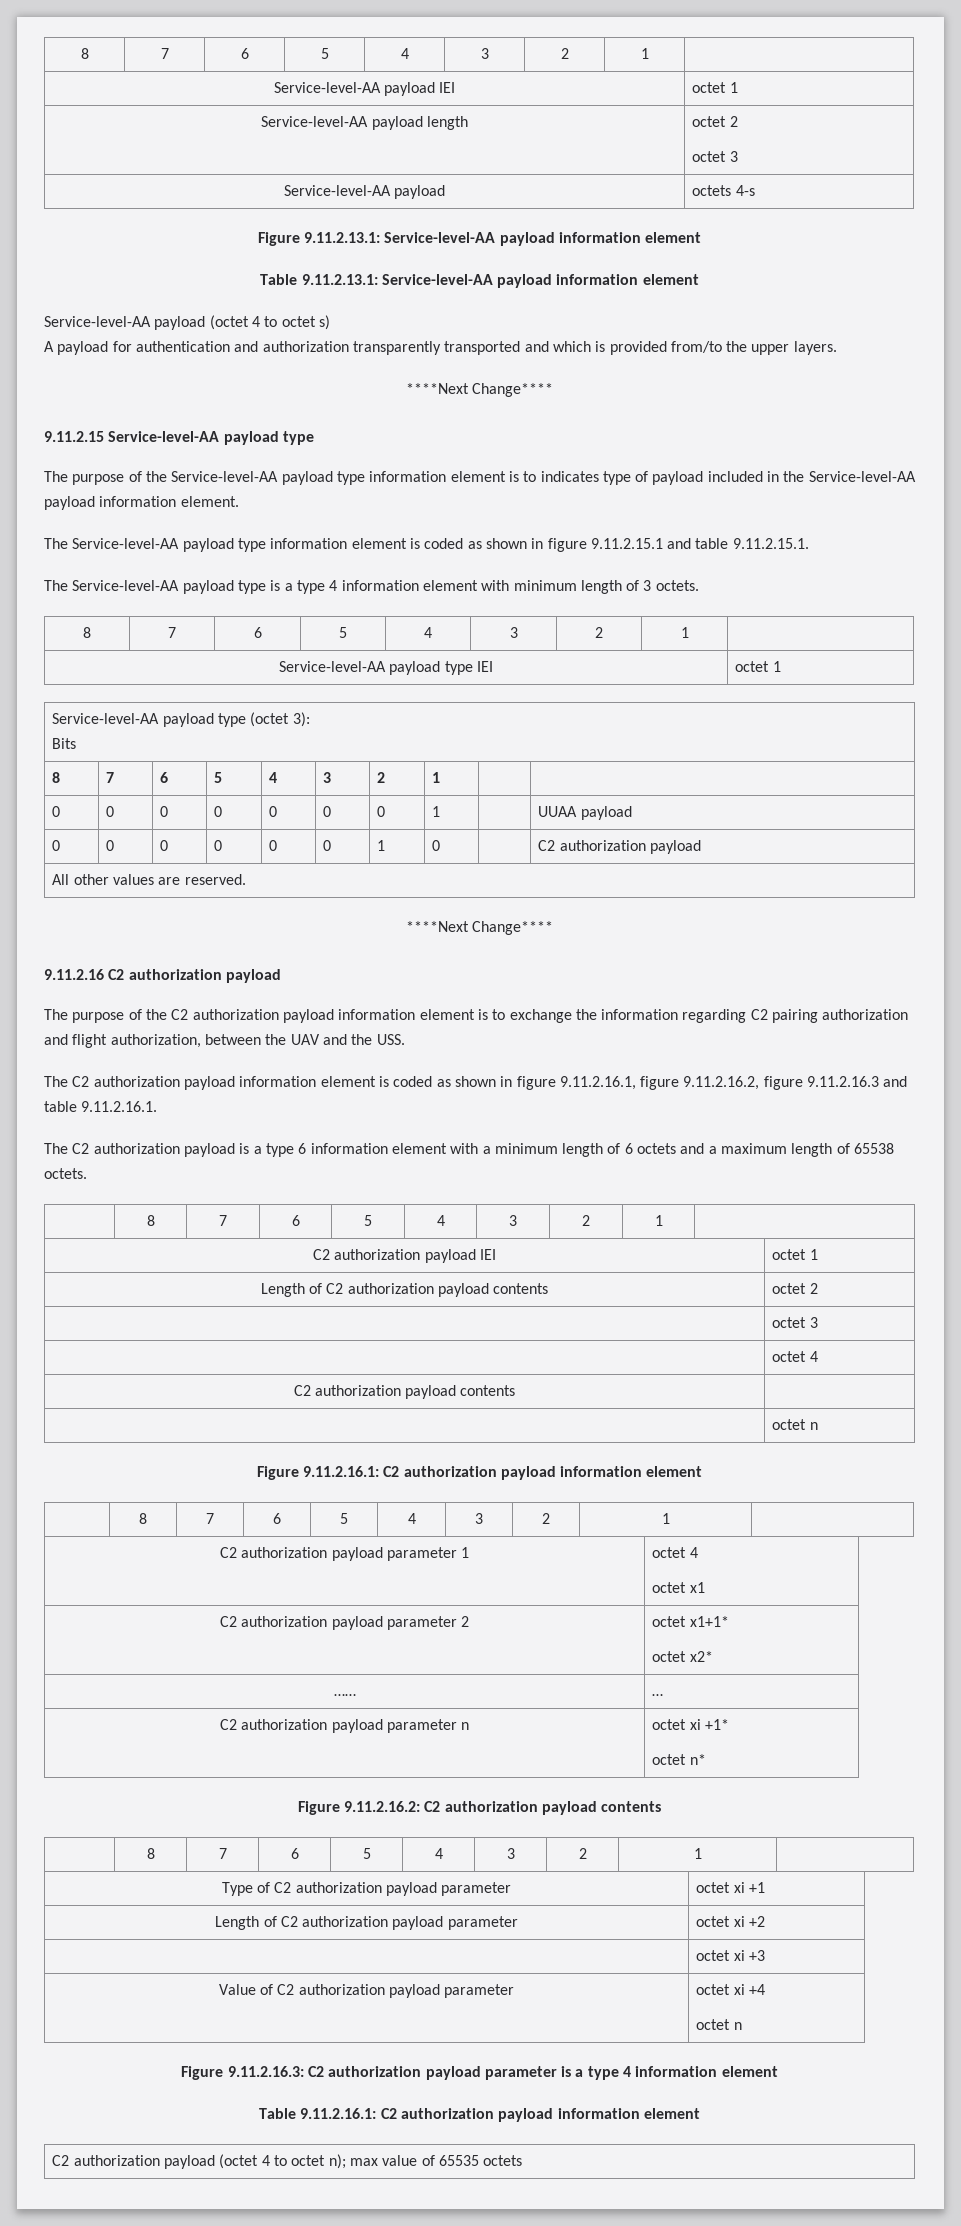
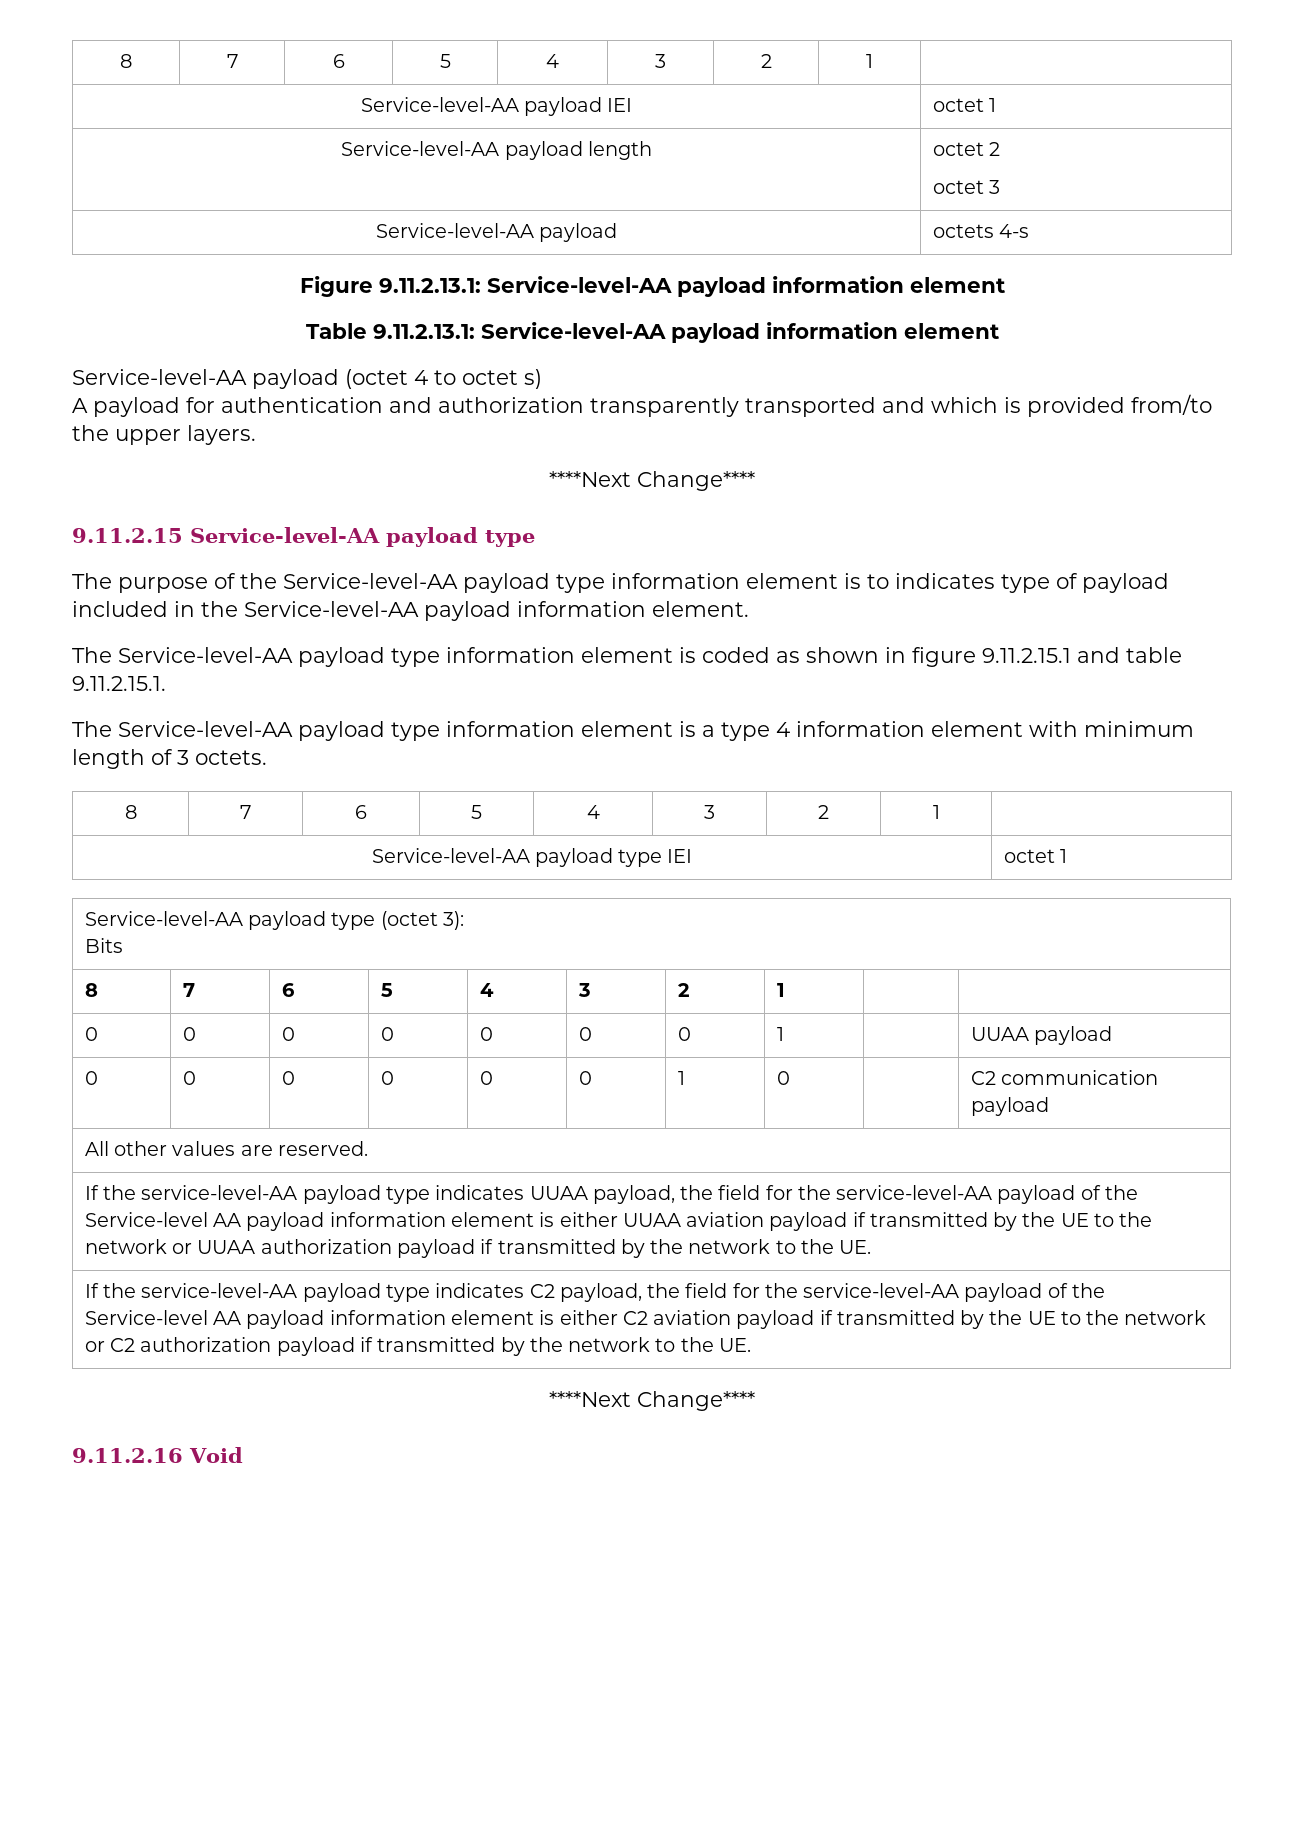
- The Service-level-AA payload type is a type 4 information element with minimum length of 3 octets.
+ The Service-level-AA payload type information element is a type 4 information element with minimum length of 3 octets.
- 0 | 0 | 0 | 0 | 0 | 0 | 1 | 0 | | C2 authorization payload
+ 0 | 0 | 0 | 0 | 0 | 0 | 1 | 0 | | C2 communication payload
  All other values are reserved.
+ If the service-level-AA payload type indicates UUAA payload, the field for the service-level-AA payload of the Service-level AA payload information element is either UUAA aviation payload if transmitted by the UE to the network or UUAA authorization payload if transmitted by the network to the UE.
+ If the service-level-AA payload type indicates C2 payload, the field for the service-level-AA payload of the Service-level AA payload information element is either C2 aviation payload if transmitted by the UE to the network or C2 authorization payload if transmitted by the network to the UE.
  ****Next Change****
- 9.11.2.16 C2 authorization payload
- The purpose of the C2 authorization payload information element is to exchange the information regarding C2 pairing authorization and flight authorization, between the UAV and the USS.
- The C2 authorization payload information element is coded as shown in figure 9.11.2.16.1, figure 9.11.2.16.2, figure 9.11.2.16.3 and table 9.11.2.16.1.
- The C2 authorization payload is a type 6 information element with a minimum length of 6 octets and a maximum length of 65538 octets.
- | 8 | 7 | 6 | 5 | 4 | 3 | 2 | 1 |
- C2 authorization payload IEI | octet 1
- Length of C2 authorization payload contents | octet 2
- | octet 3
- | octet 4
- C2 authorization payload contents |
- | octet n
- Figure 9.11.2.16.1: C2 authorization payload information element
- | 8 | 7 | 6 | 5 | 4 | 3 | 2 | 1 |
- C2 authorization payload parameter 1 | octet 4
- octet x1
- C2 authorization payload parameter 2 | octet x1+1*
- octet x2*
- …… | …
- C2 authorization payload parameter n | octet xi +1*
- octet n*
- Figure 9.11.2.16.2: C2 authorization payload contents
- | 8 | 7 | 6 | 5 | 4 | 3 | 2 | 1 |
- Type of C2 authorization payload parameter | octet xi +1
- Length of C2 authorization payload parameter | octet xi +2
- | octet xi +3
- Value of C2 authorization payload parameter | octet xi +4
- octet n
- Figure 9.11.2.16.3: C2 authorization payload parameter is a type 4 information element
- Table 9.11.2.16.1: C2 authorization payload information element
- C2 authorization payload (octet 4 to octet n); max value of 65535 octets
+ 9.11.2.16 Void

